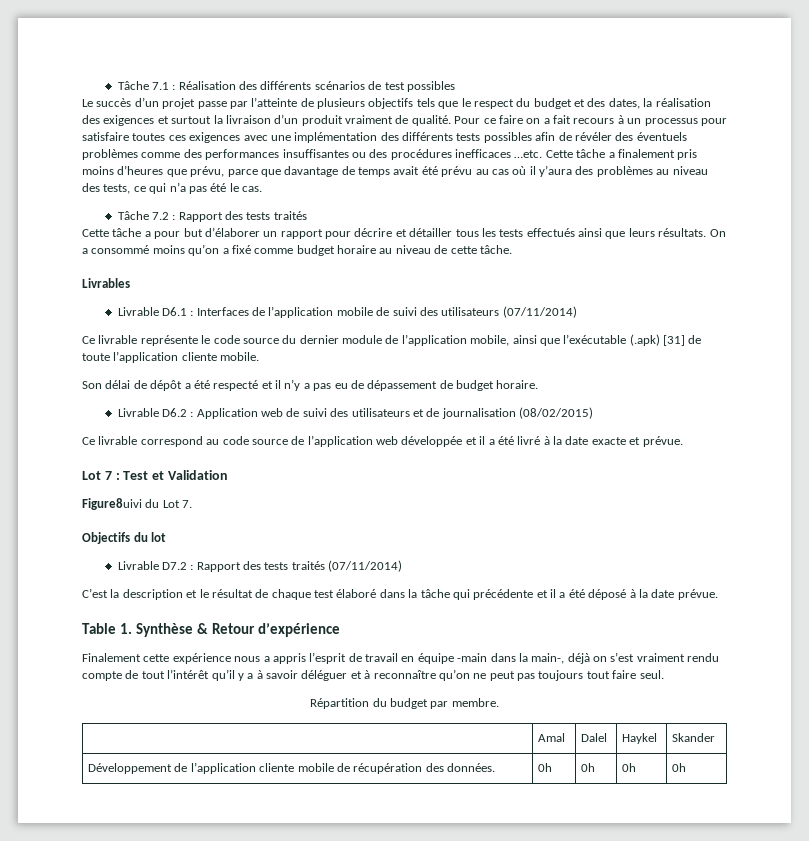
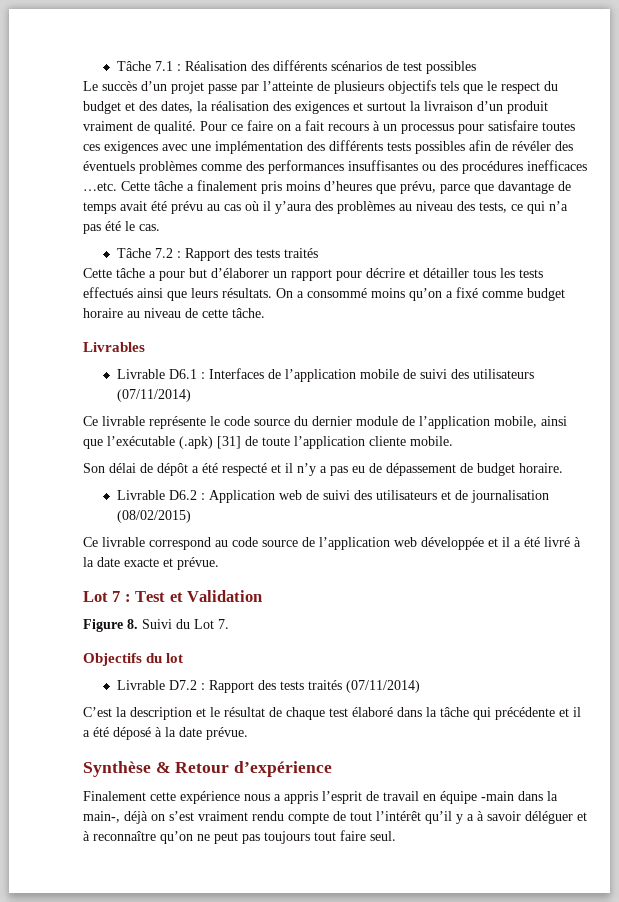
- Figure8uivi du Lot 7.
+ Figure 8. Suivi du Lot 7.
- Table 1. Synthèse & Retour d’expérience
+ Synthèse & Retour d’expérience
- Répartition du budget par membre.
- | Amal | Dalel | Haykel | Skander
- Développement de l’application cliente mobile de récupération des données. | 0h | 0h | 0h | 0h

